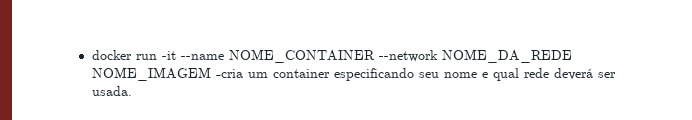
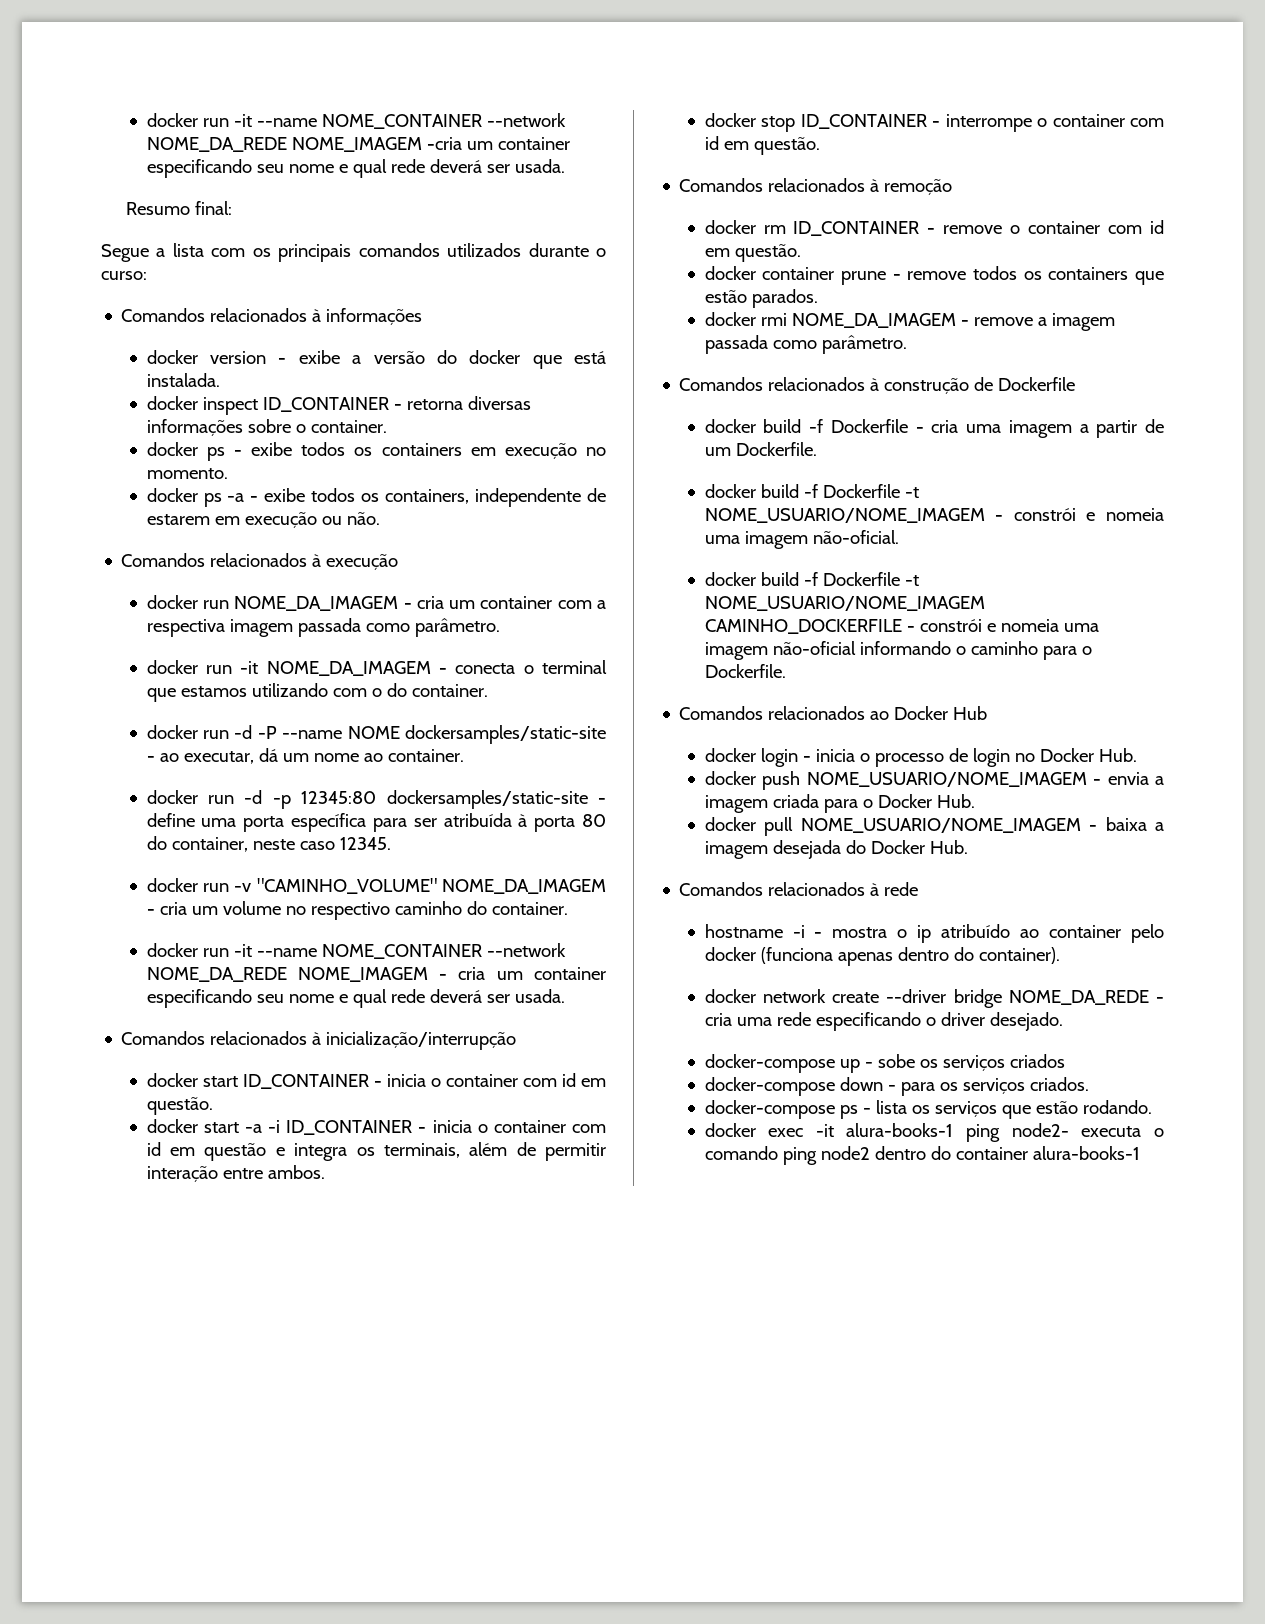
+ Resumo final:
+ Segue a lista com os principais comandos utilizados durante o curso:
+ Comandos relacionados à informações
+ docker version - exibe a versão do docker que está instalada.
+ docker inspect ID_CONTAINER - retorna diversas informações sobre o container.
+ docker ps - exibe todos os containers em execução no momento.
+ docker ps -a - exibe todos os containers, independente de estarem em execução ou não.
+ Comandos relacionados à execução
+ docker run NOME_DA_IMAGEM - cria um container com a respectiva imagem passada como parâmetro.
+ docker run -it NOME_DA_IMAGEM - conecta o terminal que estamos utilizando com o do container.
+ docker run -d -P --name NOME dockersamples/static-site - ao executar, dá um nome ao container.
+ docker run -d -p 12345:80 dockersamples/static-site - define uma porta específica para ser atribuída à porta 80 do container, neste caso 12345.
+ docker run -v "CAMINHO_VOLUME" NOME_DA_IMAGEM - cria um volume no respectivo caminho do container.
+ docker run -it --name NOME_CONTAINER --network NOME_DA_REDE NOME_IMAGEM - cria um container especificando seu nome e qual rede deverá ser usada.
+ Comandos relacionados à inicialização/interrupção
+ docker start ID_CONTAINER - inicia o container com id em questão.
+ docker start -a -i ID_CONTAINER - inicia o container com id em questão e integra os terminais, além de permitir interação entre ambos.
+ docker stop ID_CONTAINER - interrompe o container com id em questão.
+ Comandos relacionados à remoção
+ docker rm ID_CONTAINER - remove o container com id em questão.
+ docker container prune - remove todos os containers que estão parados.
+ docker rmi NOME_DA_IMAGEM - remove a imagem passada como parâmetro.
+ Comandos relacionados à construção de Dockerfile
+ docker build -f Dockerfile - cria uma imagem a partir de um Dockerfile.
+ docker build -f Dockerfile -t NOME_USUARIO/NOME_IMAGEM - constrói e nomeia uma imagem não-oficial.
+ docker build -f Dockerfile -t NOME_USUARIO/NOME_IMAGEM CAMINHO_DOCKERFILE - constrói e nomeia uma imagem não-oficial informando o caminho para o Dockerfile.
+ Comandos relacionados ao Docker Hub
+ docker login - inicia o processo de login no Docker Hub.
+ docker push NOME_USUARIO/NOME_IMAGEM - envia a imagem criada para o Docker Hub.
+ docker pull NOME_USUARIO/NOME_IMAGEM - baixa a imagem desejada do Docker Hub.
+ Comandos relacionados à rede
+ hostname -i - mostra o ip atribuído ao container pelo docker (funciona apenas dentro do container).
+ docker network create --driver bridge NOME_DA_REDE - cria uma rede especificando o driver desejado.
+ docker-compose up - sobe os serviços criados
+ docker-compose down - para os serviços criados.
+ docker-compose ps - lista os serviços que estão rodando.
+ docker exec -it alura-books-1 ping node2- executa o comando ping node2 dentro do container alura-books-1

